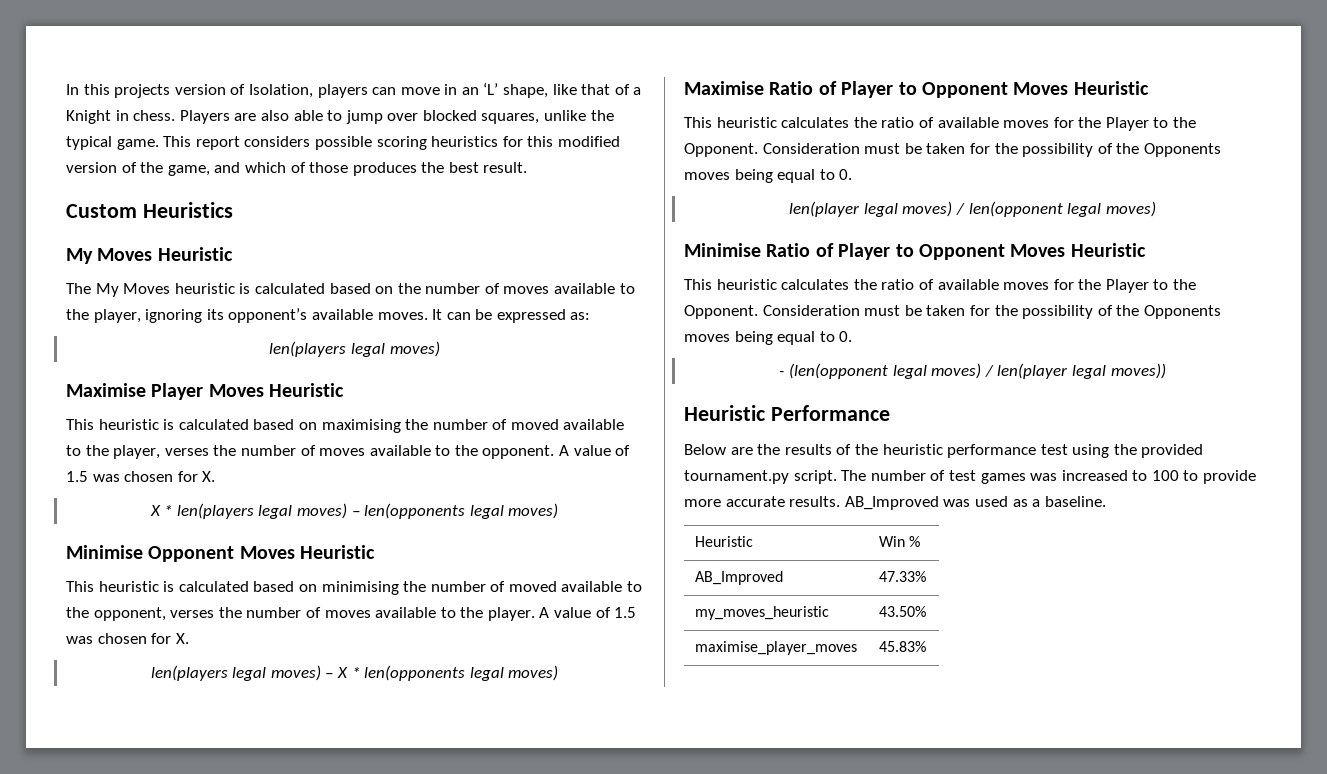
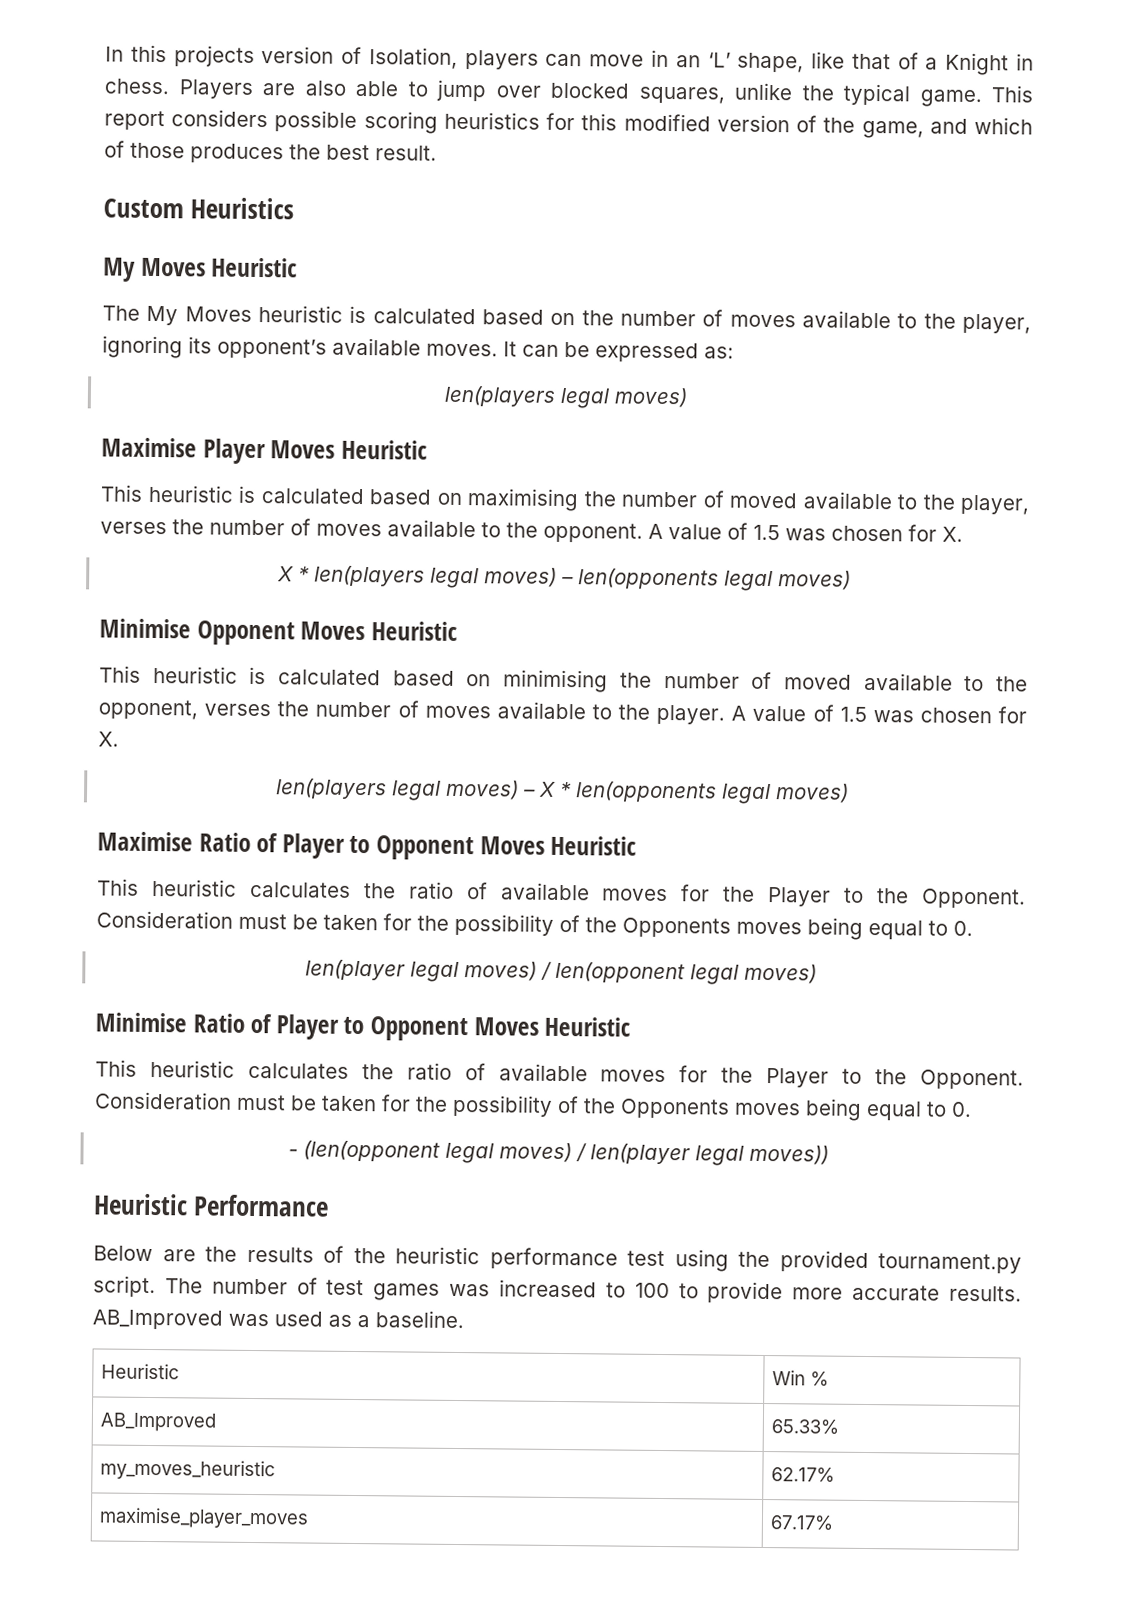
- AB_Improved | 47.33%
+ AB_Improved | 65.33%
- my_moves_heuristic | 43.50%
+ my_moves_heuristic | 62.17%
- maximise_player_moves | 45.83%
+ maximise_player_moves | 67.17%

